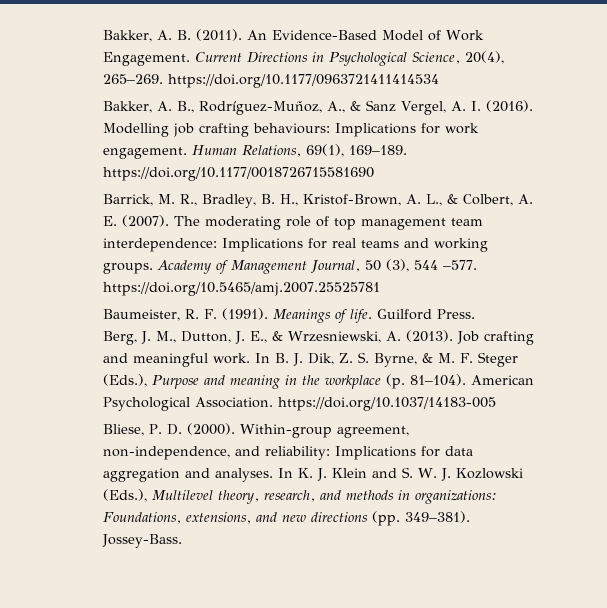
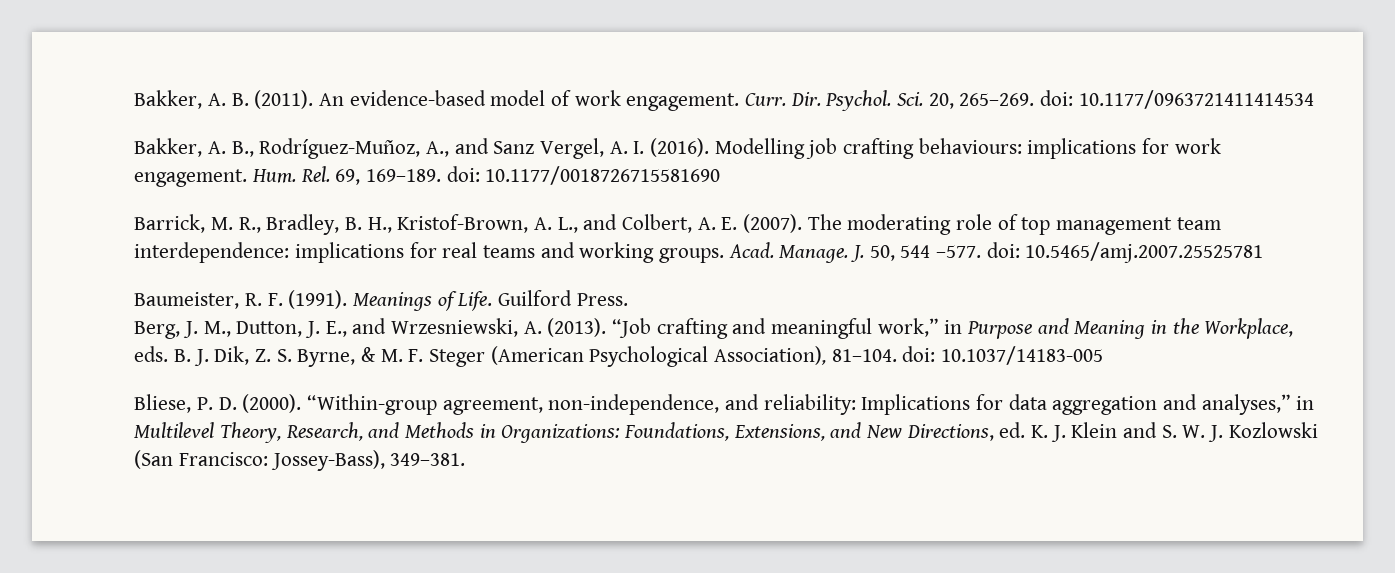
- An Evidence-Based Model of Work Engagement. Current Directions in Psychological Science, 20(4), 265–269. https://doi.org/10.1177/0963721411414534
+ An evidence-based model of work engagement. Curr. Dir. Psychol. Sci. 20, 265–269. doi: 10.1177/0963721411414534
- Bakker, A. B., Rodríguez-Muñoz, A., & Sanz Vergel, A. I. (2016).
+ Bakker, A. B., Rodríguez-Muñoz, A., and Sanz Vergel, A. I. (2016).
- Modelling job crafting behaviours: Implications for work engagement.
+ Modelling job crafting behaviours: implications for work engagement.
- Human Relations, 69(1), 169–189. https://doi.org/10.1177/0018726715581690
+ Hum. Rel. 69, 169–189. doi: 10.1177/0018726715581690
- Barrick, M. R., Bradley, B. H., Kristof-Brown, A. L., & Colbert, A. E. (2007).
+ Barrick, M. R., Bradley, B. H., Kristof-Brown, A. L., and Colbert, A. E. (2007).
- The moderating role of top management team interdependence: Implications for real teams and working groups.
+ The moderating role of top management team interdependence: implications for real teams and working groups.
- Academy of Management Journal, 50 (3), 544 –577. https://doi.org/10.5465/amj.2007.25525781
+ Acad. Manage. J. 50, 544 –577. doi: 10.5465/amj.2007.25525781
- Meanings of life.
+ Meanings of Life.
- Berg, J. M., Dutton, J. E., & Wrzesniewski, A. (2013).
+ Berg, J. M., Dutton, J. E., and Wrzesniewski, A. (2013).
- Job crafting and meaningful work. In B. J. Dik, Z. S. Byrne, & M. F. Steger (Eds.), Purpose and meaning in the workplace (p. 81–104). American Psychological Association. https://doi.org/10.1037/14183-005
+ “Job crafting and meaningful work,” in Purpose and Meaning in the Workplace, eds. B. J. Dik, Z. S. Byrne, & M. F. Steger (American Psychological Association), 81–104. doi: 10.1037/14183-005
- Within-group agreement, non-independence, and reliability: Implications for data aggregation and analyses. In K. J. Klein and S. W. J. Kozlowski (Eds.), Multilevel theory, research, and methods in organizations: Foundations, extensions, and new directions (pp. 349–381). Jossey-Bass.
+ “Within-group agreement, non-independence, and reliability: Implications for data aggregation and analyses,” in Multilevel Theory, Research, and Methods in Organizations: Foundations, Extensions, and New Directions, ed. K. J. Klein and S. W. J. Kozlowski (San Francisco: Jossey-Bass), 349–381.

